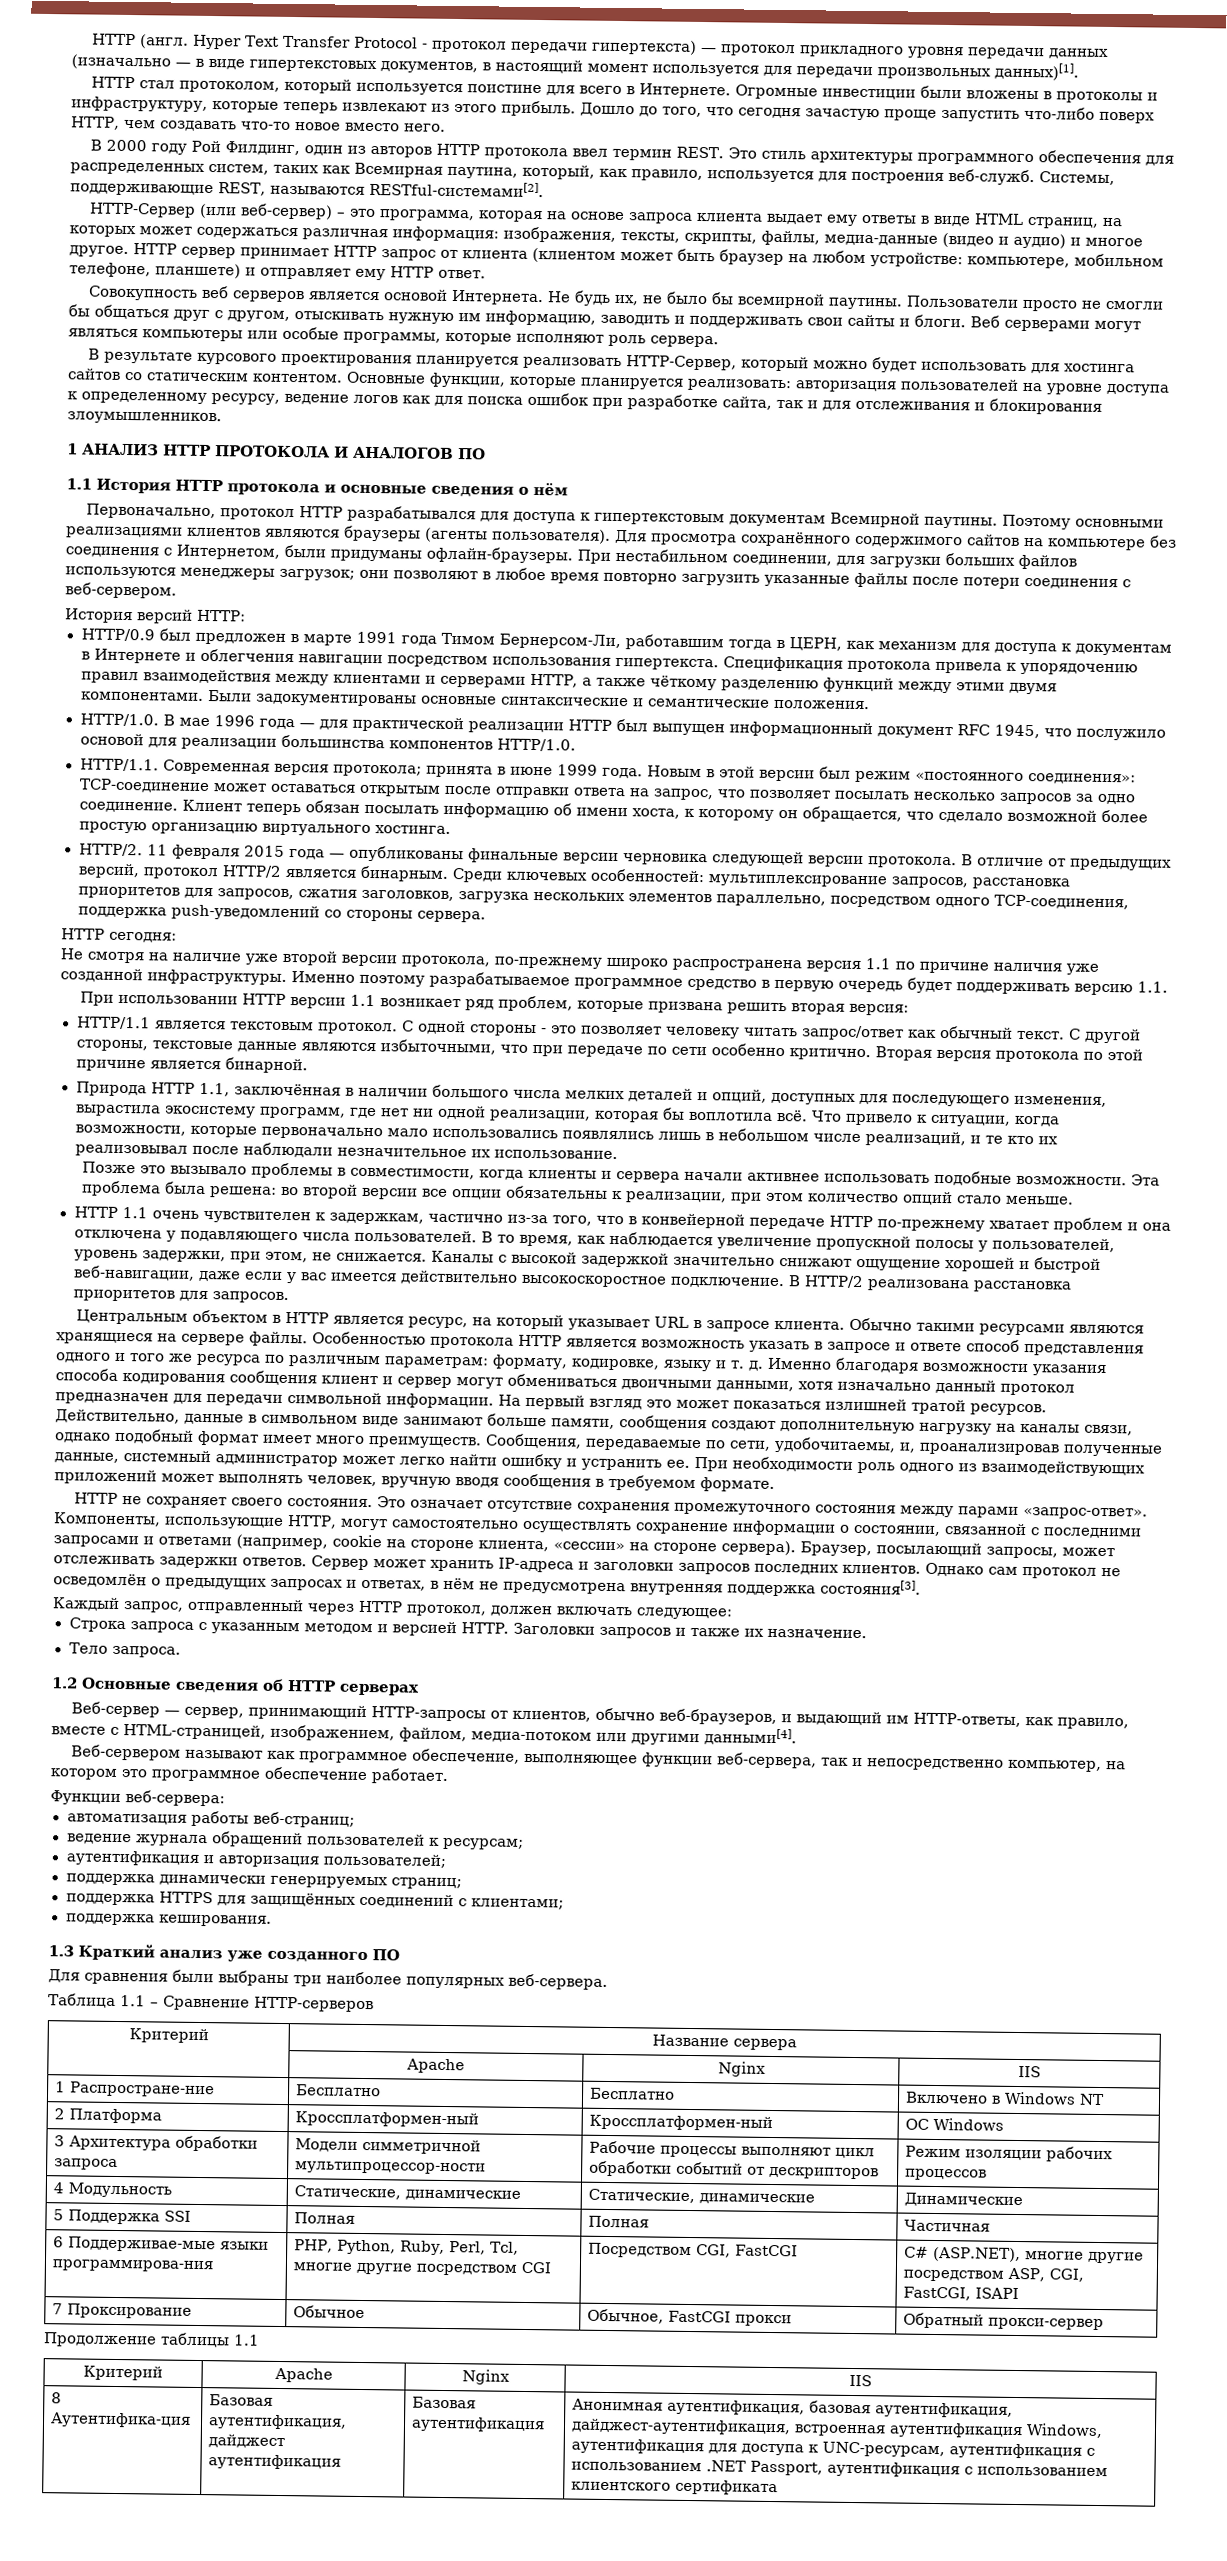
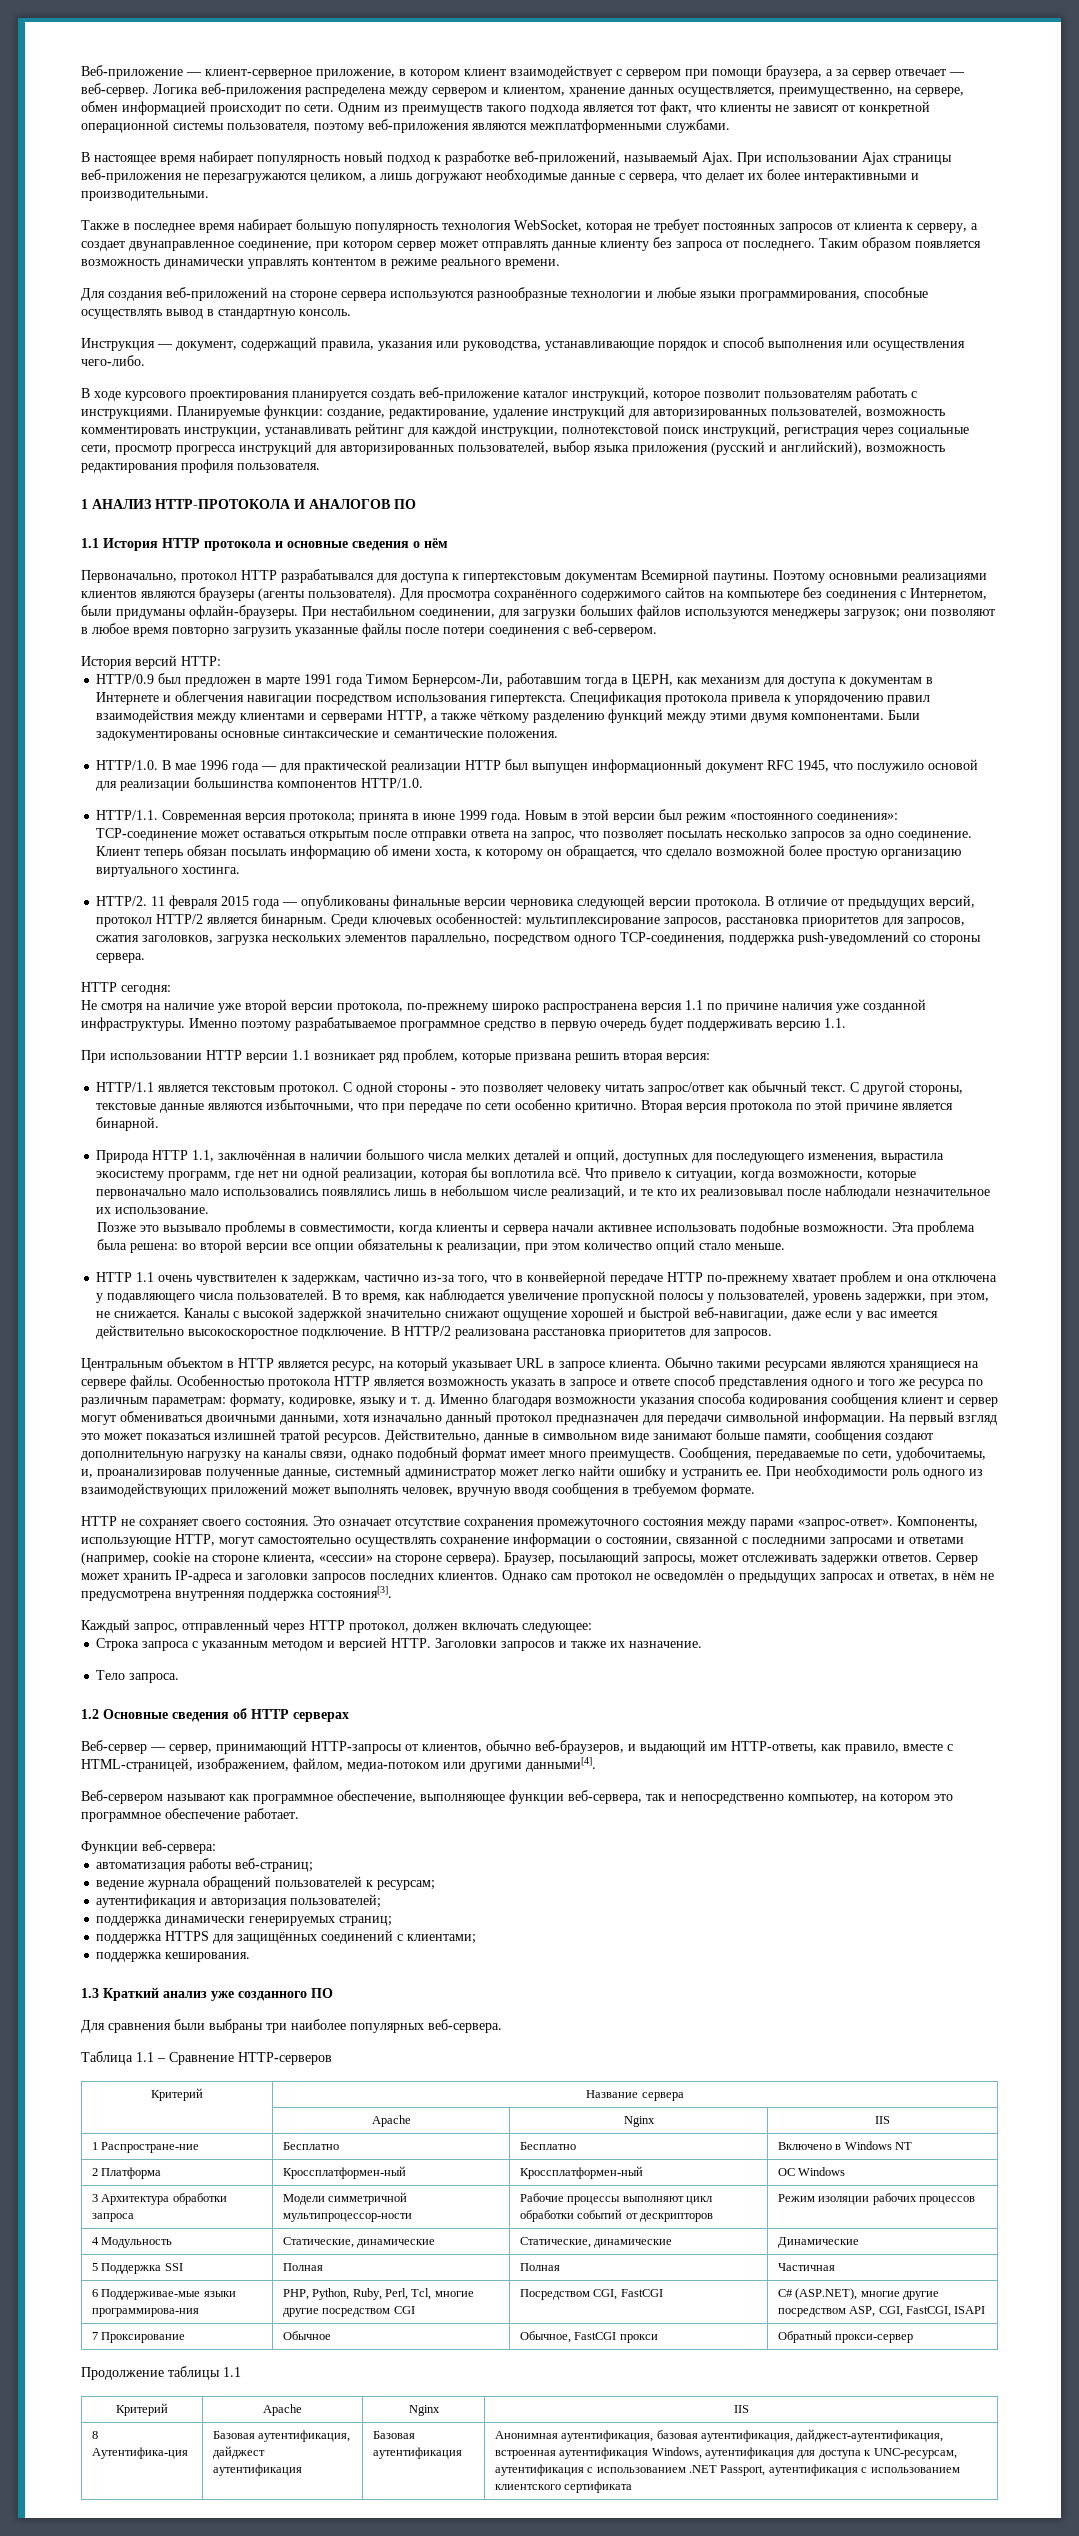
- HTTP (англ. Hyper Text Transfer Protocol - протокол передачи гипертекста) — протокол прикладного уровня передачи данных (изначально — в виде гипертекстовых документов, в настоящий момент используется для передачи произвольных данных)[1].
- HTTP стал протоколом, который используется поистине для всего в Интернете. Огромные инвестиции были вложены в протоколы и инфраструктуру, которые теперь извлекают из этого прибыль. Дошло до того, что сегодня зачастую проще запустить что-либо поверх HTTP, чем создавать что-то новое вместо него.
- В 2000 году Рой Филдинг, один из авторов HTTP протокола ввел термин REST. Это стиль архитектуры программного обеспечения для распределенных систем, таких как Всемирная паутина, который, как правило, используется для построения веб-служб. Системы, поддерживающие REST, называются RESTful-системами[2].
- HTTP-Сервер (или веб-сервер) – это программа, которая на основе запроса клиента выдает ему ответы в виде HTML страниц, на которых может содержаться различная информация: изображения, тексты, скрипты, файлы, медиа-данные (видео и аудио) и многое другое. HTTP сервер принимает HTTP запрос от клиента (клиентом может быть браузер на любом устройстве: компьютере, мобильном телефоне, планшете) и отправляет ему HTTP ответ.
- Совокупность веб серверов является основой Интернета. Не будь их, не было бы всемирной паутины. Пользователи просто не смогли бы общаться друг с другом, отыскивать нужную им информацию, заводить и поддерживать свои сайты и блоги. Веб серверами могут являться компьютеры или особые программы, которые исполняют роль сервера.
- В результате курсового проектирования планируется реализовать HTTP-Сервер, который можно будет использовать для хостинга сайтов со статическим контентом. Основные функции, которые планируется реализовать: авторизация пользователей на уровне доступа к определенному ресурсу, ведение логов как для поиска ошибок при разработке сайта, так и для отслеживания и блокирования злоумышленников.
+ Веб-приложение — клиент-серверное приложение, в котором клиент взаимодействует с сервером при помощи браузера, а за сервер отвечает — веб-сервер. Логика веб-приложения распределена между сервером и клиентом, хранение данных осуществляется, преимущественно, на сервере, обмен информацией происходит по сети. Одним из преимуществ такого подхода является тот факт, что клиенты не зависят от конкретной операционной системы пользователя, поэтому веб-приложения являются межплатформенными службами.
+ В настоящее время набирает популярность новый подход к разработке веб-приложений, называемый Ajax. При использовании Ajax страницы веб-приложения не перезагружаются целиком, а лишь догружают необходимые данные с сервера, что делает их более интерактивными и производительными.
+ Также в последнее время набирает большую популярность технология WebSocket, которая не требует постоянных запросов от клиента к серверу, а создает двунаправленное соединение, при котором сервер может отправлять данные клиенту без запроса от последнего. Таким образом появляется возможность динамически управлять контентом в режиме реального времени.
+ Для создания веб-приложений на стороне сервера используются разнообразные технологии и любые языки программирования, способные осуществлять вывод в стандартную консоль.
+ Инструкция — документ, содержащий правила, указания или руководства, устанавливающие порядок и способ выполнения или осуществления чего-либо.
+ В ходе курсового проектирования планируется создать веб-приложение каталог инструкций, которое позволит пользователям работать с инструкциями. Планируемые функции: создание, редактирование, удаление инструкций для авторизированных пользователей, возможность комментировать инструкции, устанавливать рейтинг для каждой инструкции, полнотекстовой поиск инструкций, регистрация через социальные сети, просмотр прогресса инструкций для авторизированных пользователей, выбор языка приложения (русский и английский), возможность редактирования профиля пользователя.
- 1 АНАЛИЗ HTTP ПРОТОКОЛА И АНАЛОГОВ ПО
+ 1 АНАЛИЗ HTTP-ПРОТОКОЛА И АНАЛОГОВ ПО

